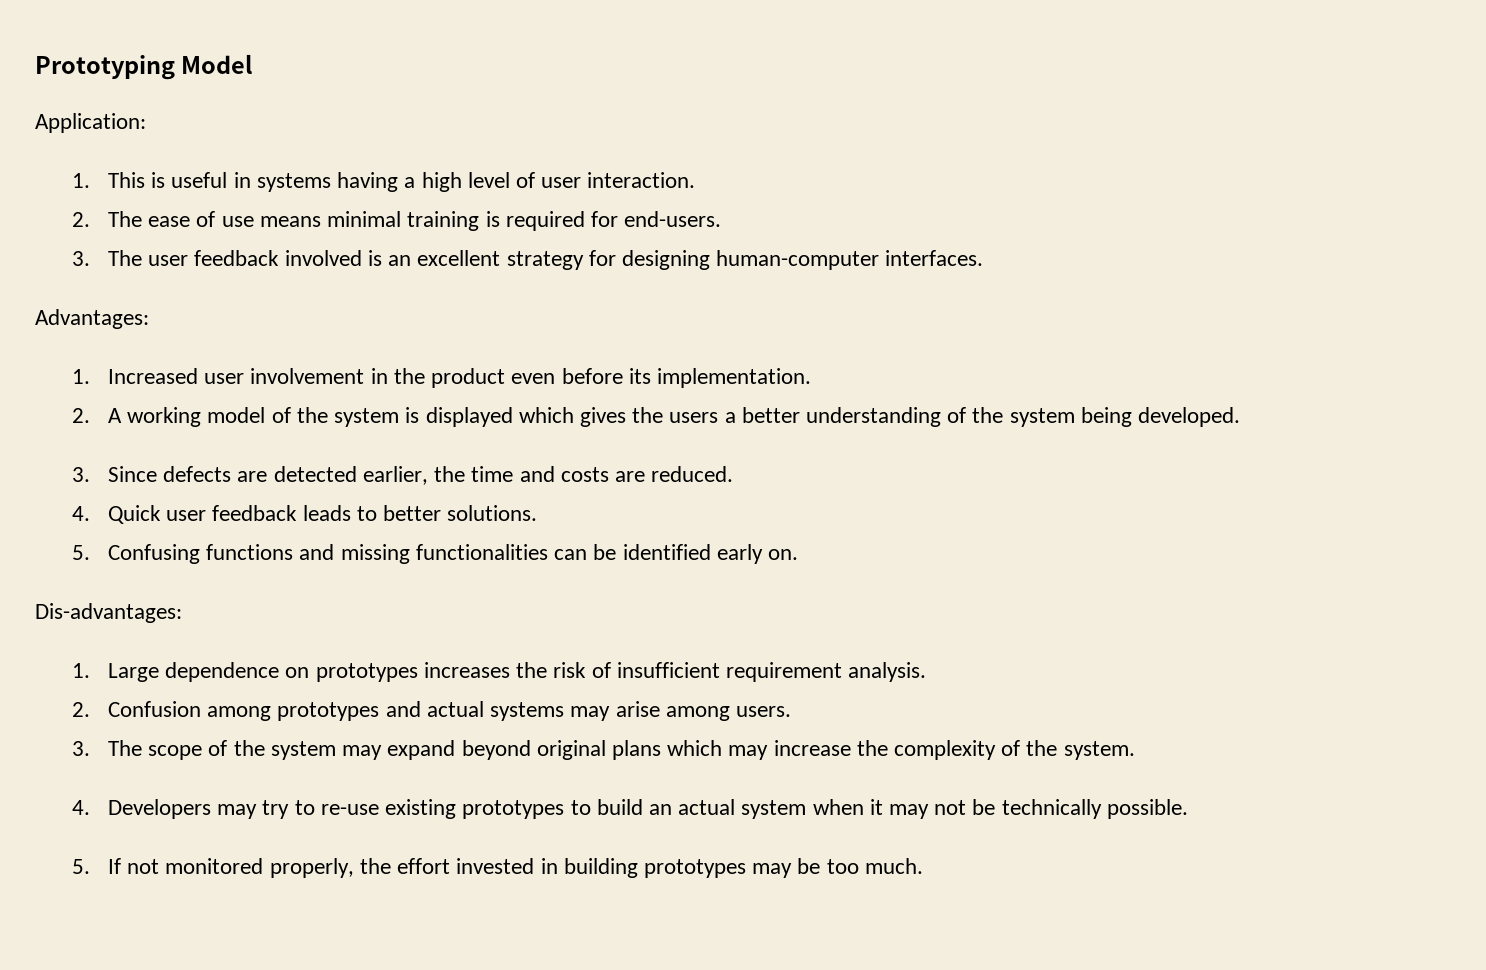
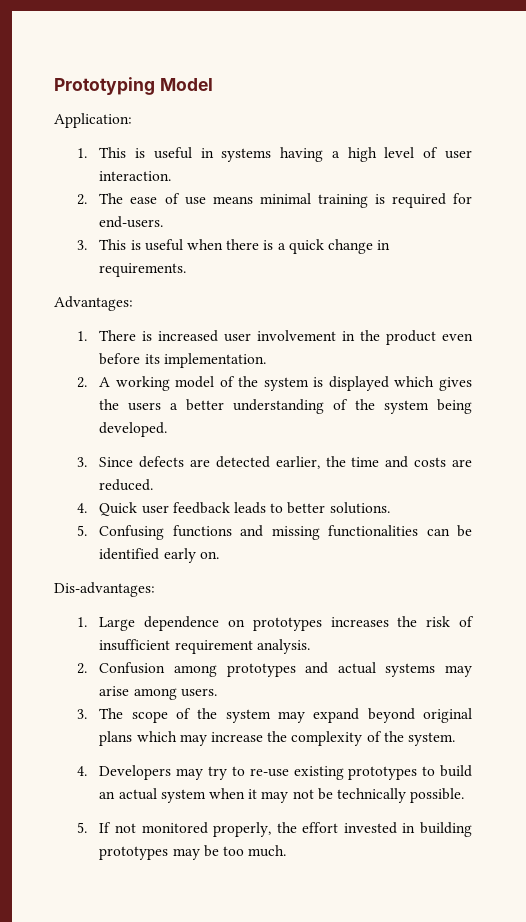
- 3. The user feedback involved is an excellent strategy for designing human-computer interfaces.
+ 3. This is useful when there is a quick change in requirements.
- 1. Increased user involvement in the product even before its implementation.
+ 1. There is increased user involvement in the product even before its implementation.

